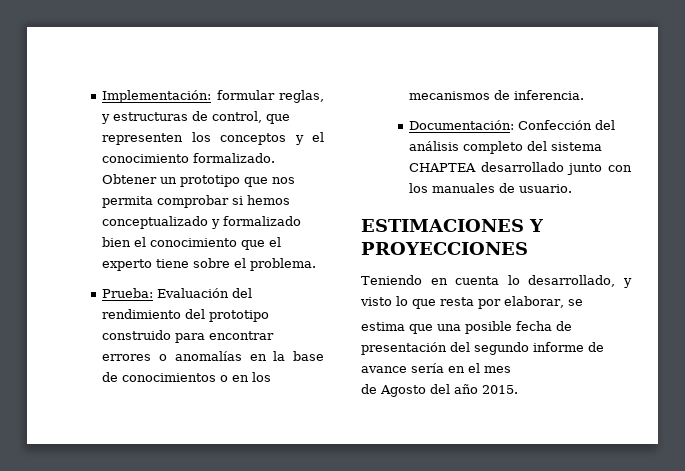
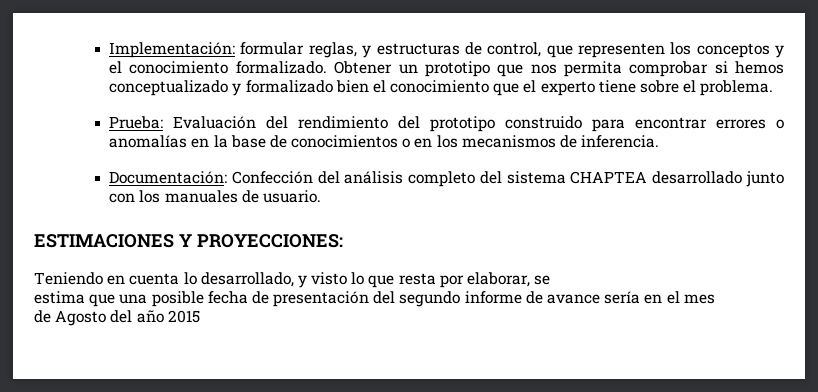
- ESTIMACIONES Y PROYECCIONES
+ ESTIMACIONES Y PROYECCIONES:
- de Agosto del año 2015.
+ de Agosto del año 2015

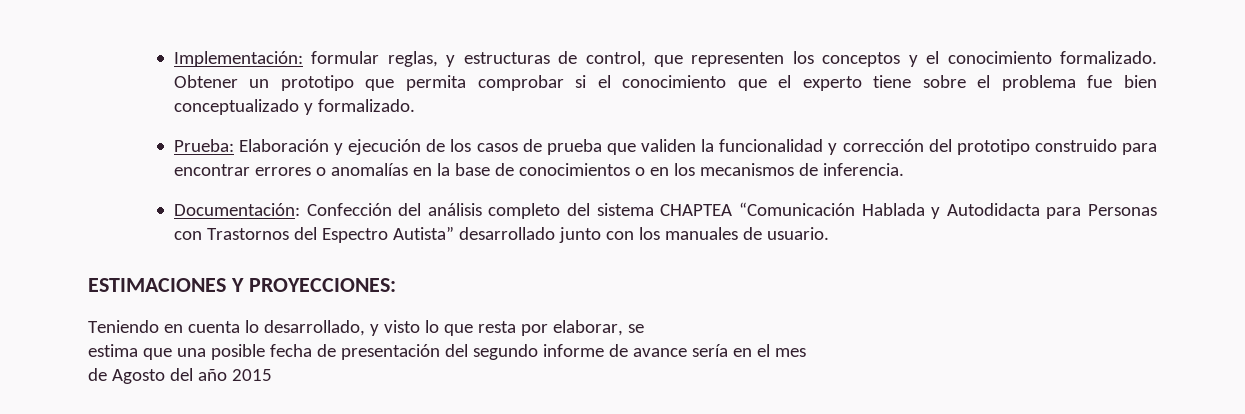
- Obtener un prototipo que nos permita comprobar si hemos conceptualizado y formalizado bien el conocimiento que el experto tiene sobre el problema.
- Prueba: Evaluación del rendimiento del prototipo construido para encontrar errores o anomalías en la base de conocimientos o en los mecanismos de inferencia.
+ Obtener un prototipo que permita comprobar si el conocimiento que el experto tiene sobre el problema fue bien conceptualizado y formalizado.
+ Prueba: Elaboración y ejecución de los casos de prueba que validen la funcionalidad y corrección del prototipo construido para encontrar errores o anomalías en la base de conocimientos o en los mecanismos de inferencia.
- Documentación: Confección del análisis completo del sistema CHAPTEA desarrollado junto con los manuales de usuario.
+ Documentación: Confección del análisis completo del sistema CHAPTEA “Comunicación Hablada y Autodidacta para Personas con Trastornos del Espectro Autista” desarrollado junto con los manuales de usuario.

